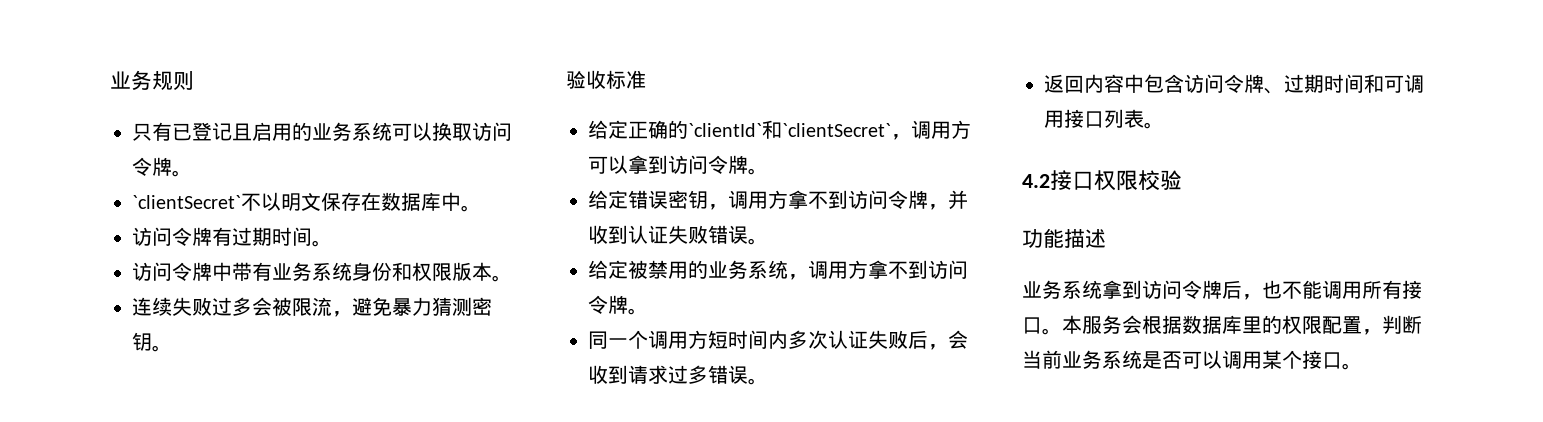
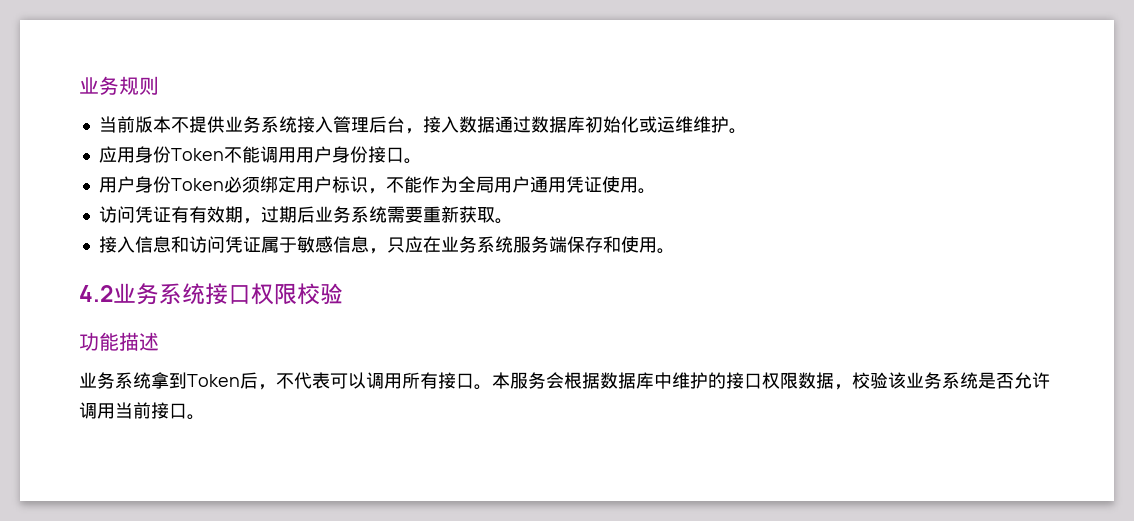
- 只有已登记且启用的业务系统可以换取访问令牌。
- `clientSecret`不以明文保存在数据库中。
- 访问令牌有过期时间。
- 访问令牌中带有业务系统身份和权限版本。
- 连续失败过多会被限流，避免暴力猜测密钥。
- 验收标准
- 给定正确的`clientId`和`clientSecret`，调用方可以拿到访问令牌。
- 给定错误密钥，调用方拿不到访问令牌，并收到认证失败错误。
- 给定被禁用的业务系统，调用方拿不到访问令牌。
- 同一个调用方短时间内多次认证失败后，会收到请求过多错误。
- 返回内容中包含访问令牌、过期时间和可调用接口列表。
+ 当前版本不提供业务系统接入管理后台，接入数据通过数据库初始化或运维维护。
+ 应用身份Token不能调用用户身份接口。
+ 用户身份Token必须绑定用户标识，不能作为全局用户通用凭证使用。
+ 访问凭证有有效期，过期后业务系统需要重新获取。
+ 接入信息和访问凭证属于敏感信息，只应在业务系统服务端保存和使用。
- 4.2接口权限校验
+ 4.2业务系统接口权限校验
- 业务系统拿到访问令牌后，也不能调用所有接口。
+ 业务系统拿到Token后，不代表可以调用所有接口。
- 本服务会根据数据库里的权限配置，判断当前业务系统是否可以调用某个接口。
+ 本服务会根据数据库中维护的接口权限数据，校验该业务系统是否允许调用当前接口。

